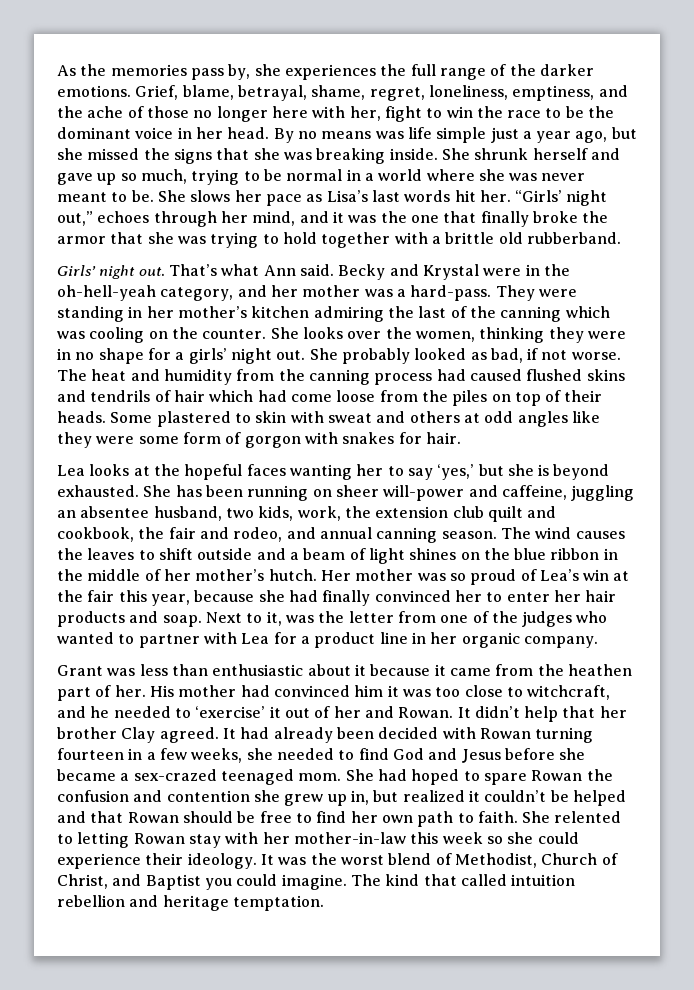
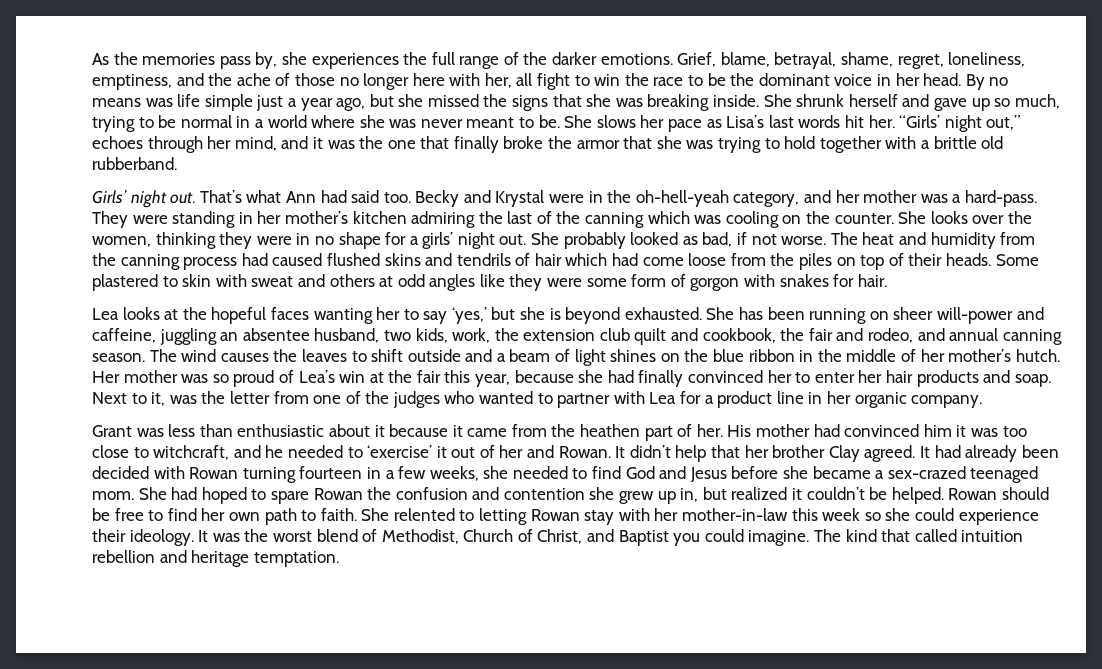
- Grief, blame, betrayal, shame, regret, loneliness, emptiness, and the ache of those no longer here with her, fight to win the race to be the dominant voice in her head.
+ Grief, blame, betrayal, shame, regret, loneliness, emptiness, and the ache of those no longer here with her, all fight to win the race to be the dominant voice in her head.
- That’s what Ann said.
+ That’s what Ann had said too.
- She had hoped to spare Rowan the confusion and contention she grew up in, but realized it couldn’t be helped and that Rowan should be free to find her own path to faith.
+ She had hoped to spare Rowan the confusion and contention she grew up in, but realized it couldn’t be helped. Rowan should be free to find her own path to faith.

